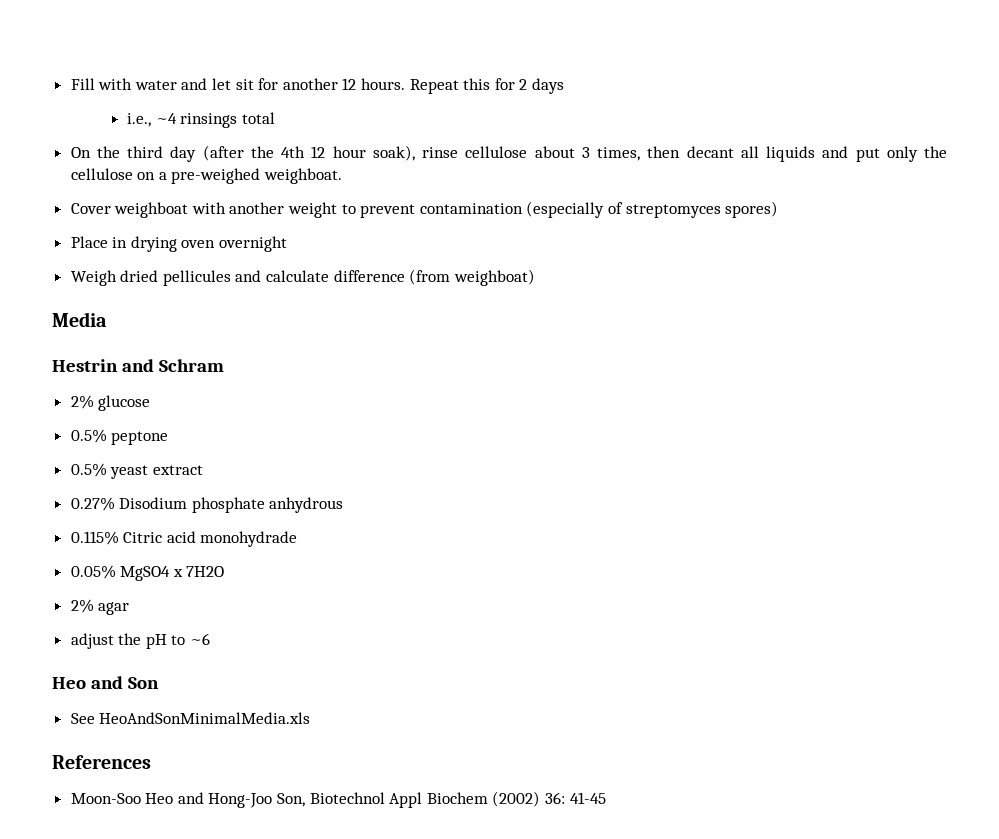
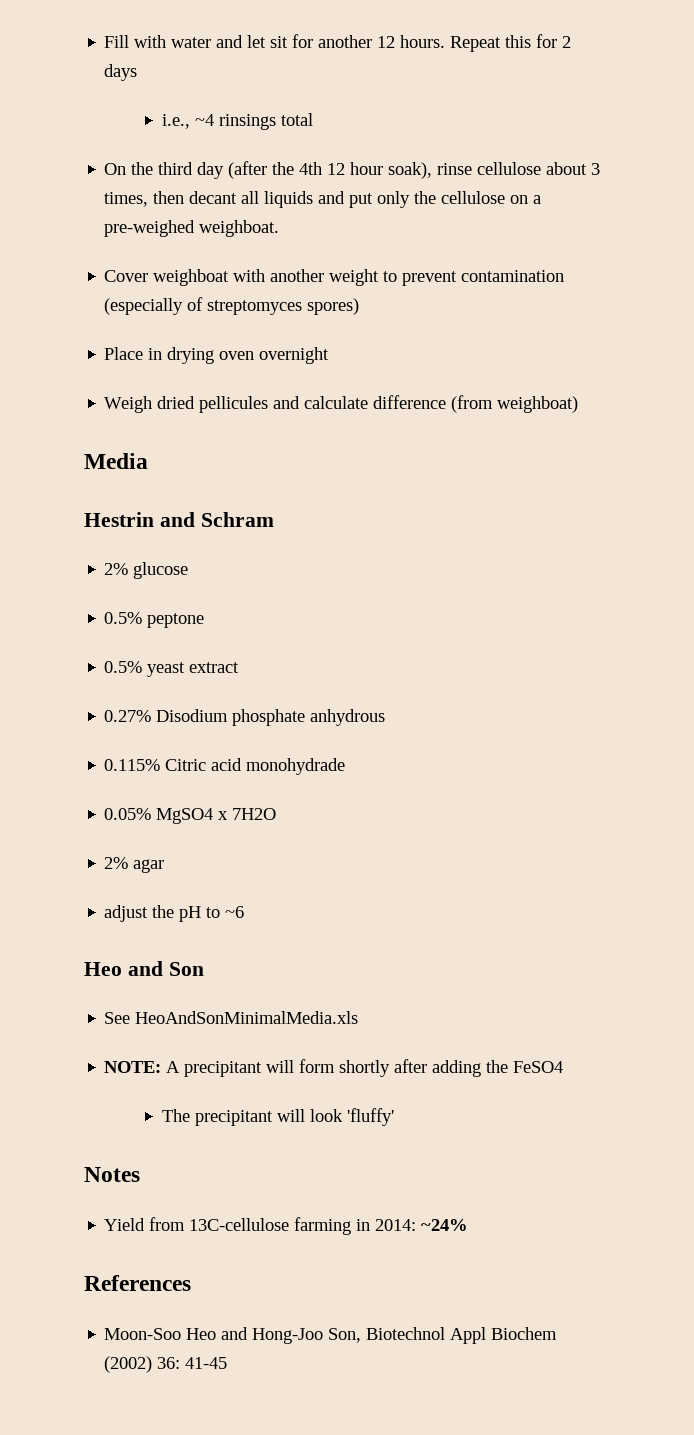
+ NOTE: A precipitant will form shortly after adding the FeSO4
+ The precipitant will look 'fluffy'
+ Notes
+ Yield from 13C-cellulose farming in 2014: ~24%

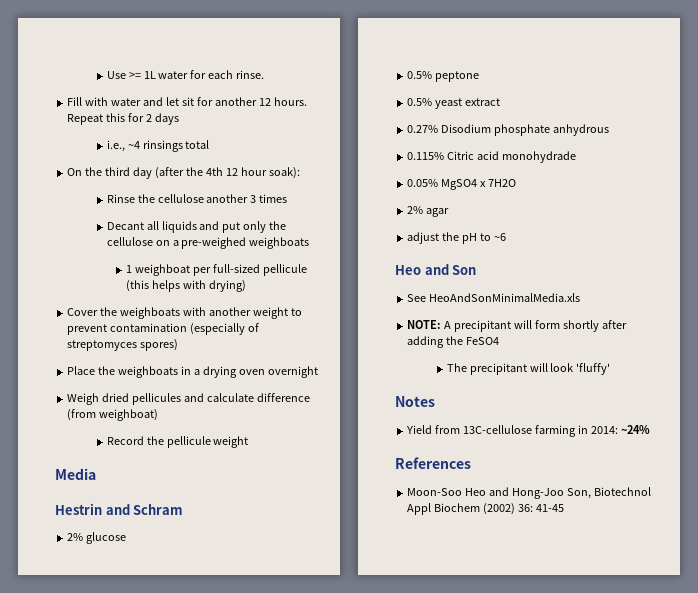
+ Use >= 1L water for each rinse.
- On the third day (after the 4th 12 hour soak), rinse cellulose about 3 times, then decant all liquids and put only the cellulose on a pre-weighed weighboat.
+ On the third day (after the 4th 12 hour soak):
+ Rinse the cellulose another 3 times
+ Decant all liquids and put only the cellulose on a pre-weighed weighboats
+ 1 weighboat per full-sized pellicule (this helps with drying)
- Cover weighboat with another weight to prevent contamination (especially of streptomyces spores)
+ Cover the weighboats with another weight to prevent contamination (especially of streptomyces spores)
- Place in drying oven overnight
+ Place the weighboats in a drying oven overnight
+ Record the pellicule weight

